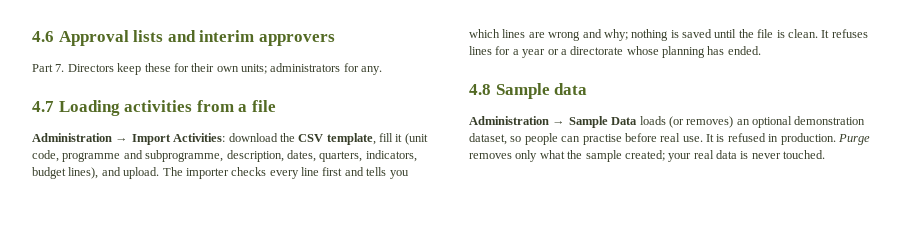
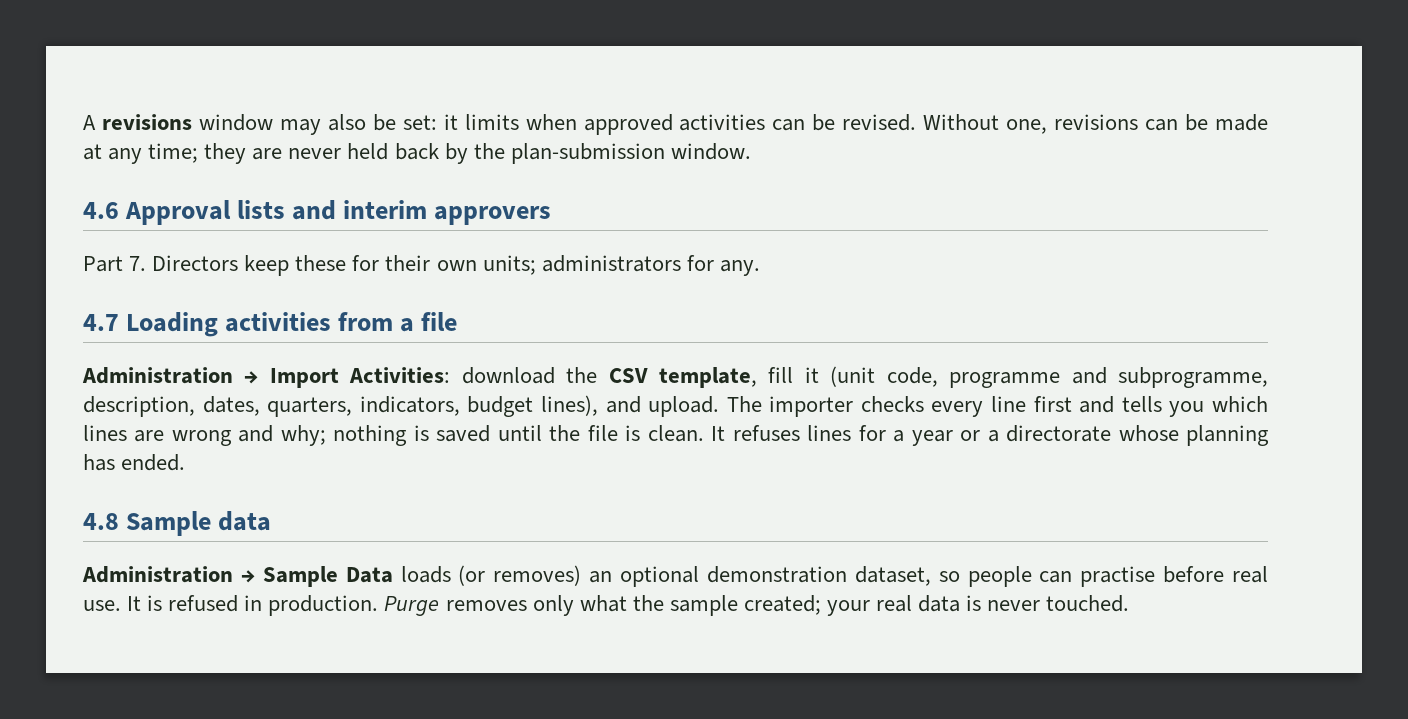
+ A revisions window may also be set: it limits when approved activities can be revised. Without one, revisions can be made at any time; they are never held back by the plan-submission window.

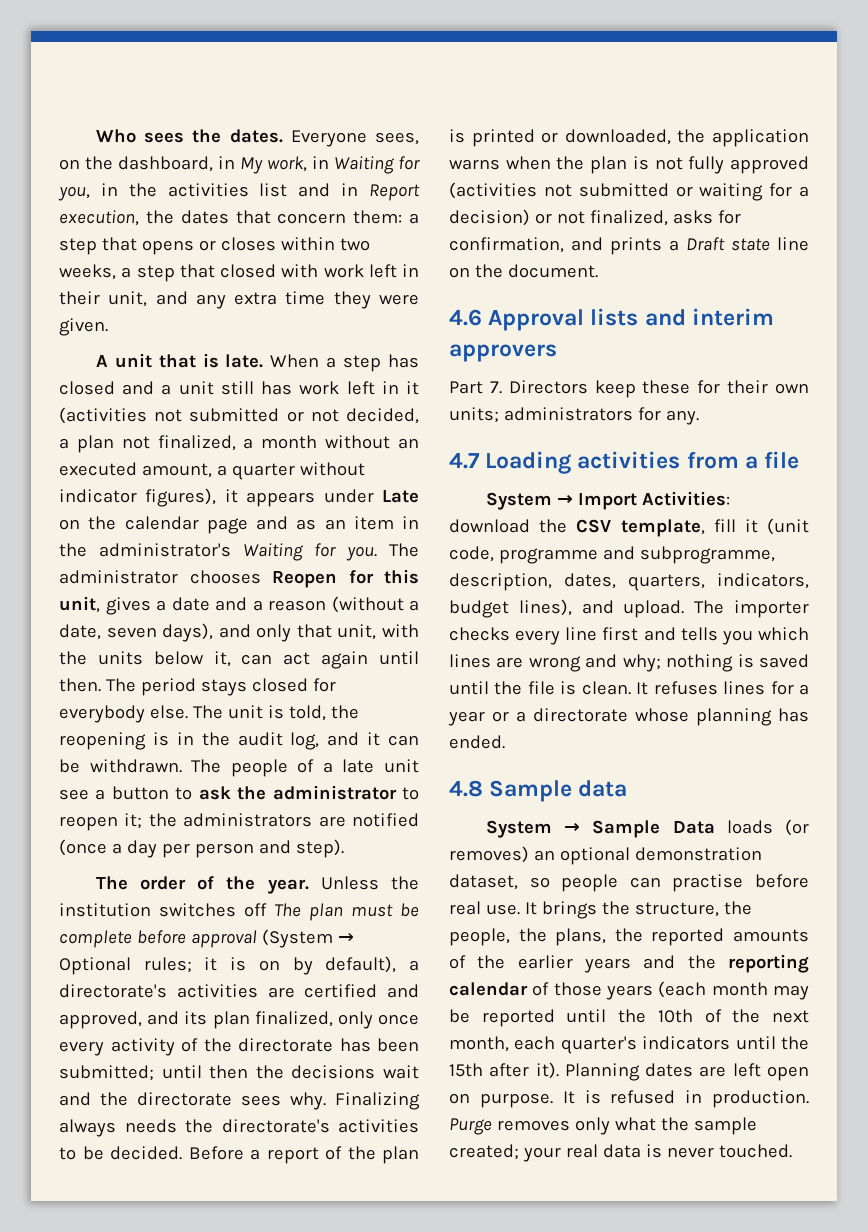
- A revisions window may also be set: it limits when approved activities can be revised. Without one, revisions can be made at any time; they are never held back by the plan-submission window.
+ Who sees the dates. Everyone sees, on the dashboard, in My work, in Waiting for you, in the activities list and in Report execution, the dates that concern them: a step that opens or closes within two weeks, a step that closed with work left in their unit, and any extra time they were given.
+ A unit that is late. When a step has closed and a unit still has work left in it (activities not submitted or not decided, a plan not finalized, a month without an executed amount, a quarter without indicator figures), it appears under Late on the calendar page and as an item in the administrator's Waiting for you. The administrator chooses Reopen for this unit, gives a date and a reason (without a date, seven days), and only that unit, with the units below it, can act again until then. The period stays closed for everybody else. The unit is told, the reopening is in the audit log, and it can be withdrawn. The people of a late unit see a button to ask the administrator to reopen it; the administrators are notified (once a day per person and step).
+ The order of the year. Unless the institution switches off The plan must be complete before approval (System → Optional rules; it is on by default), a directorate's activities are certified and approved, and its plan finalized, only once every activity of the directorate has been submitted; until then the decisions wait and the directorate sees why. Finalizing always needs the directorate's activities to be decided. Before a report of the plan is printed or downloaded, the application warns when the plan is not fully approved (activities not submitted or waiting for a decision) or not finalized, asks for confirmation, and prints a Draft state line on the document.
- Administration → Import Activities: download the CSV template, fill it (unit code, programme and subprogramme, description, dates, quarters, indicators, budget lines), and upload.
+ System → Import Activities: download the CSV template, fill it (unit code, programme and subprogramme, description, dates, quarters, indicators, budget lines), and upload.
- Administration → Sample Data loads (or removes) an optional demonstration dataset, so people can practise before real use.
+ System → Sample Data loads (or removes) an optional demonstration dataset, so people can practise before real use.
- It is refused in production.
+ It brings the structure, the people, the plans, the reported amounts of the earlier years and the reporting calendar of those years (each month may be reported until the 10th of the next month, each quarter's indicators until the 15th after it). Planning dates are left open on purpose. It is refused in production.

